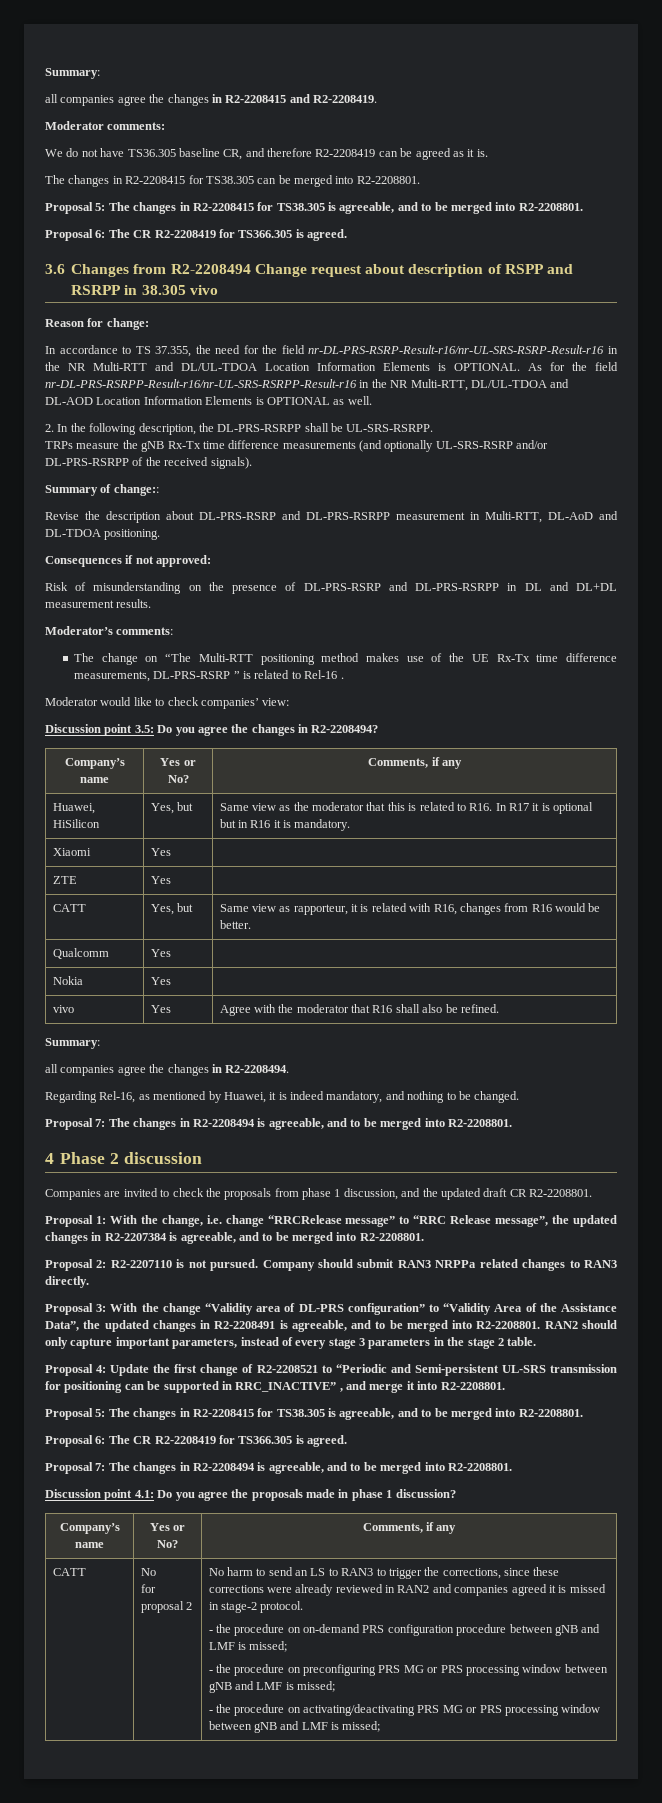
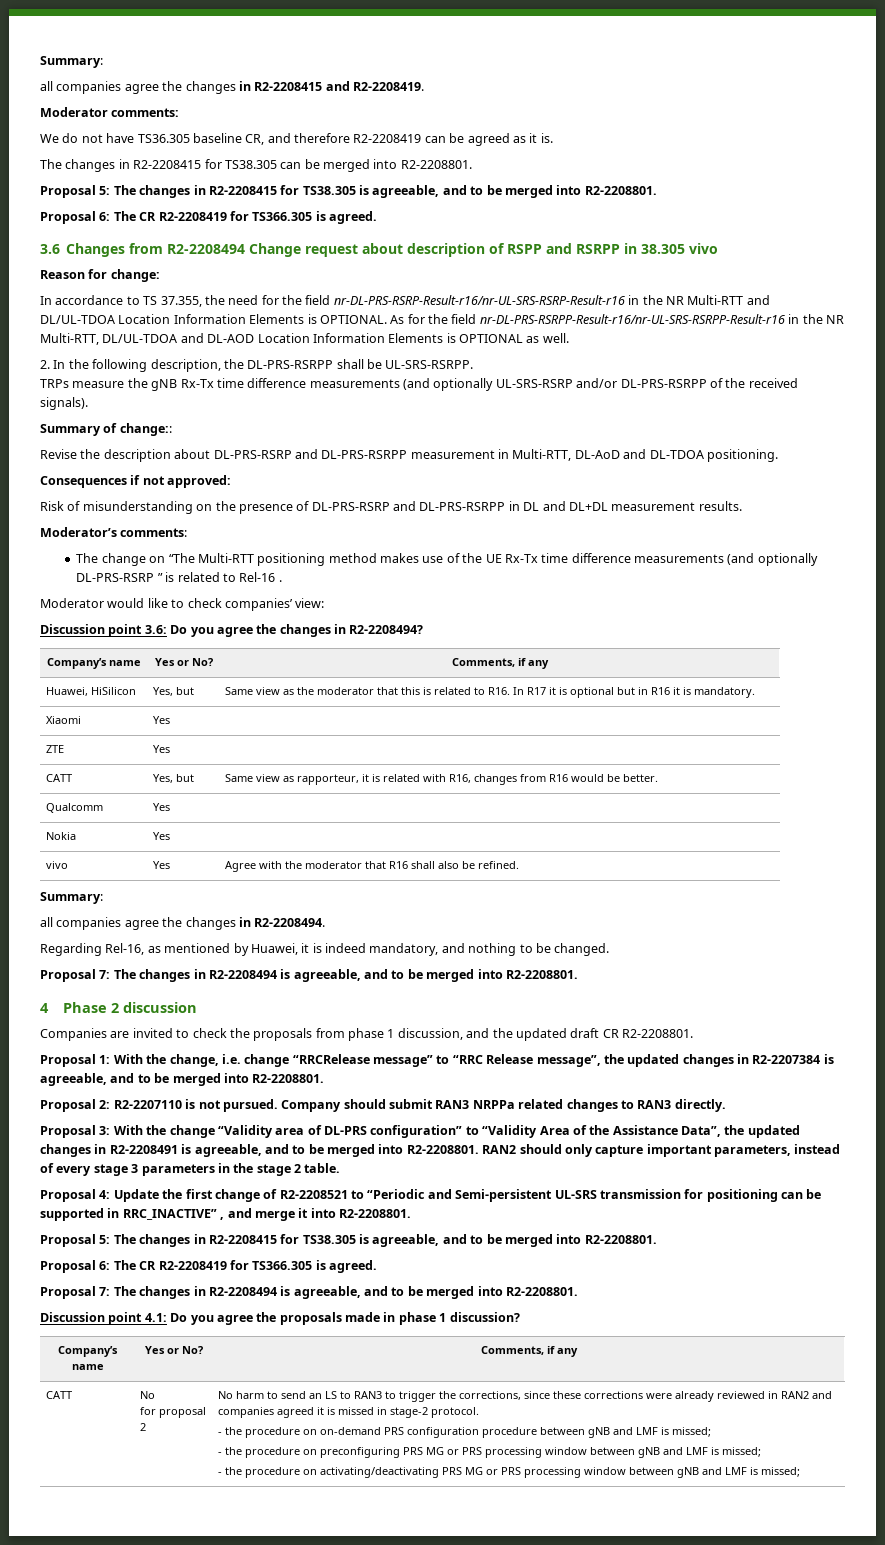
- The change on “The Multi-RTT positioning method makes use of the UE Rx-Tx time difference measurements, DL-PRS-RSRP ” is related to Rel-16 .
+ The change on “The Multi-RTT positioning method makes use of the UE Rx-Tx time difference measurements (and optionally DL-PRS-RSRP ” is related to Rel-16 .
- Discussion point 3.5: Do you agree the changes in R2-2208494?
+ Discussion point 3.6: Do you agree the changes in R2-2208494?

